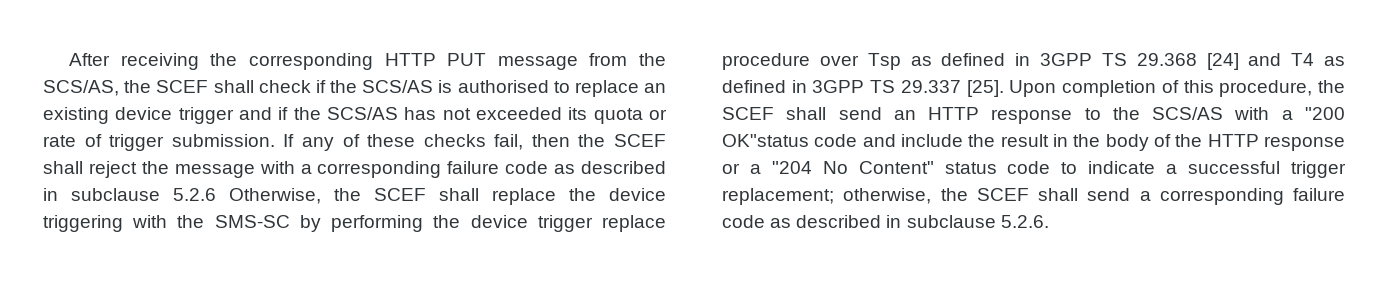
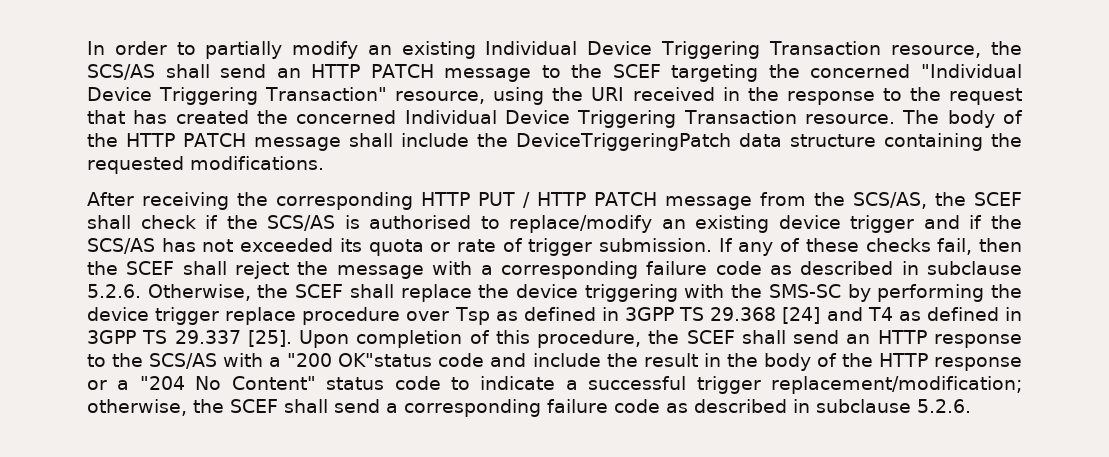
+ In order to partially modify an existing Individual Device Triggering Transaction resource, the SCS/AS shall send an HTTP PATCH message to the SCEF targeting the concerned "Individual Device Triggering Transaction" resource, using the URI received in the response to the request that has created the concerned Individual Device Triggering Transaction resource. The body of the HTTP PATCH message shall include the DeviceTriggeringPatch data structure containing the requested modifications.
- After receiving the corresponding HTTP PUT message from the SCS/AS, the SCEF shall check if the SCS/AS is authorised to replace an existing device trigger and if the SCS/AS has not exceeded its quota or rate of trigger submission.
+ After receiving the corresponding HTTP PUT / HTTP PATCH message from the SCS/AS, the SCEF shall check if the SCS/AS is authorised to replace/modify an existing device trigger and if the SCS/AS has not exceeded its quota or rate of trigger submission.
- If any of these checks fail, then the SCEF shall reject the message with a corresponding failure code as described in subclause 5.2.6 Otherwise, the SCEF shall replace the device triggering with the SMS-SC by performing the device trigger replace procedure over Tsp as defined in 3GPP TS 29.368 [24] and T4 as defined in 3GPP TS 29.337 [25].
+ If any of these checks fail, then the SCEF shall reject the message with a corresponding failure code as described in subclause 5.2.6. Otherwise, the SCEF shall replace the device triggering with the SMS-SC by performing the device trigger replace procedure over Tsp as defined in 3GPP TS 29.368 [24] and T4 as defined in 3GPP TS 29.337 [25].
- Upon completion of this procedure, the SCEF shall send an HTTP response to the SCS/AS with a "200 OK"status code and include the result in the body of the HTTP response or a "204 No Content" status code to indicate a successful trigger replacement; otherwise, the SCEF shall send a corresponding failure code as described in subclause 5.2.6.
+ Upon completion of this procedure, the SCEF shall send an HTTP response to the SCS/AS with a "200 OK"status code and include the result in the body of the HTTP response or a "204 No Content" status code to indicate a successful trigger replacement/modification; otherwise, the SCEF shall send a corresponding failure code as described in subclause 5.2.6.

